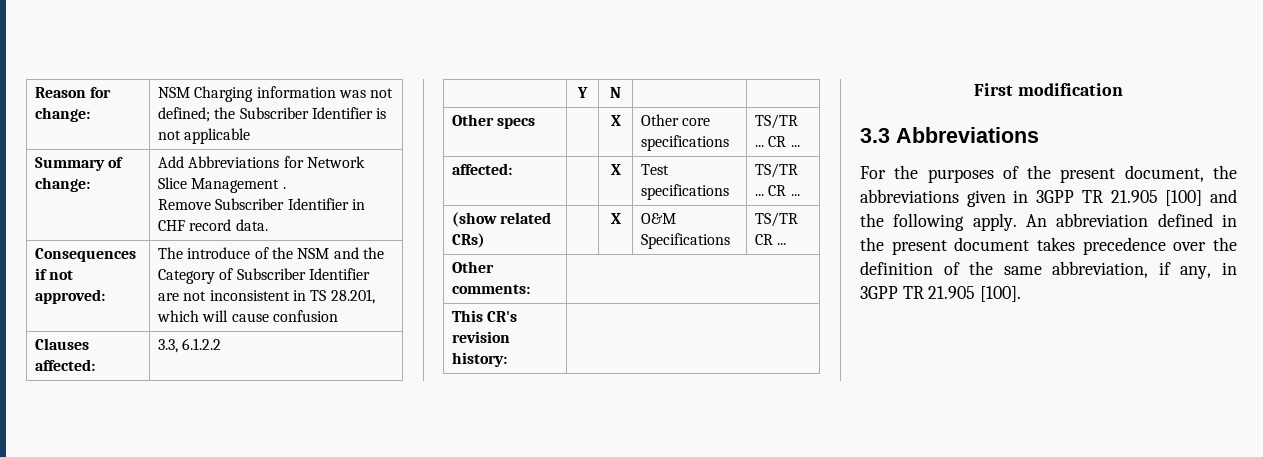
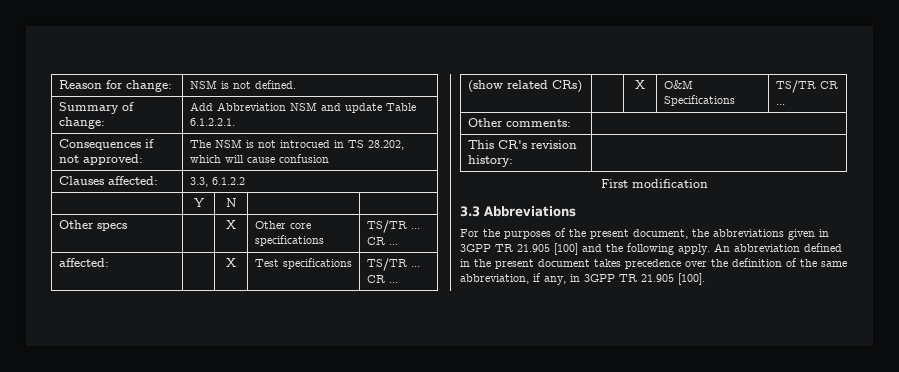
- Reason for change: | NSM Charging information was not defined; the Subscriber Identifier is not applicable
+ Reason for change: | NSM is not defined.
- Summary of change: | Add Abbreviations for Network Slice Management .
- Remove Subscriber Identifier in CHF record data.
+ Summary of change: | Add Abbreviation NSM and update Table 6.1.2.2.1.
- Consequences if not approved: | The introduce of the NSM and the Category of Subscriber Identifier are not inconsistent in TS 28.201, which will cause confusion
+ Consequences if not approved: | The NSM is not introcued in TS 28.202, which will cause confusion

